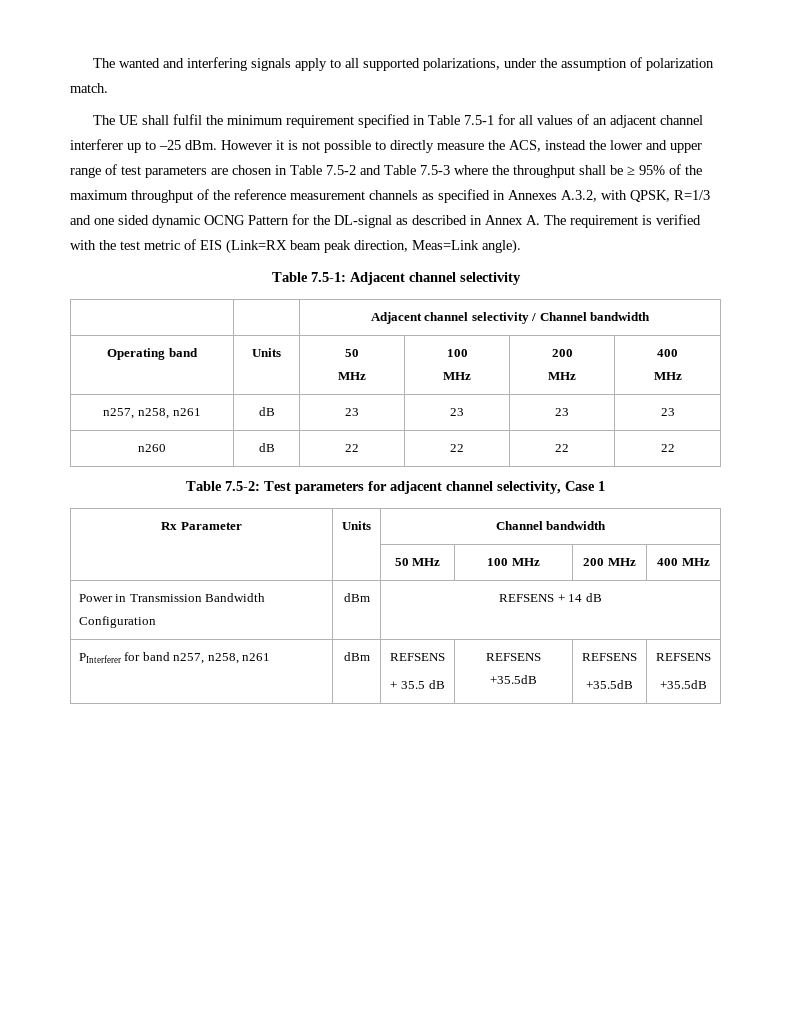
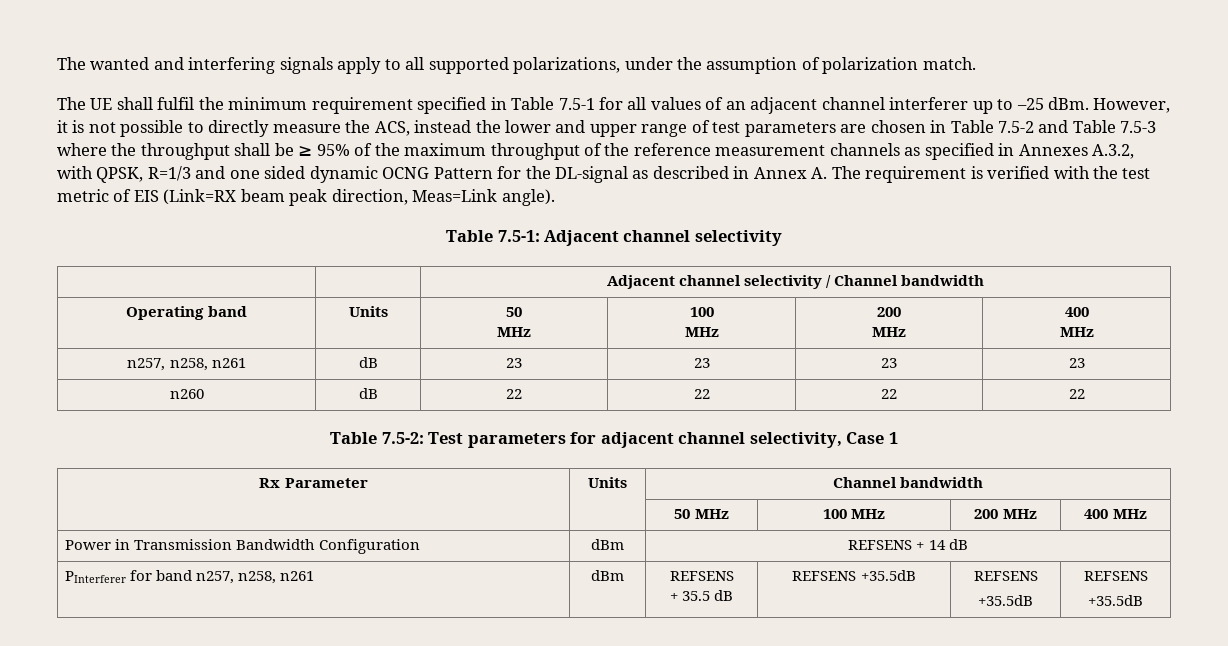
- However it is not possible to directly measure the ACS, instead the lower and upper range of test parameters are chosen in Table 7.5-2 and Table 7.5-3 where the throughput shall be ≥ 95% of the maximum throughput of the reference measurement channels as specified in Annexes A.3.2, with QPSK, R=1/3 and one sided dynamic OCNG Pattern for the DL-signal as described in Annex A. The requirement is verified with the test metric of EIS (Link=RX beam peak direction, Meas=Link angle).
+ However, it is not possible to directly measure the ACS, instead the lower and upper range of test parameters are chosen in Table 7.5-2 and Table 7.5-3 where the throughput shall be ≥ 95% of the maximum throughput of the reference measurement channels as specified in Annexes A.3.2, with QPSK, R=1/3 and one sided dynamic OCNG Pattern for the DL-signal as described in Annex A. The requirement is verified with the test metric of EIS (Link=RX beam peak direction, Meas=Link angle).

